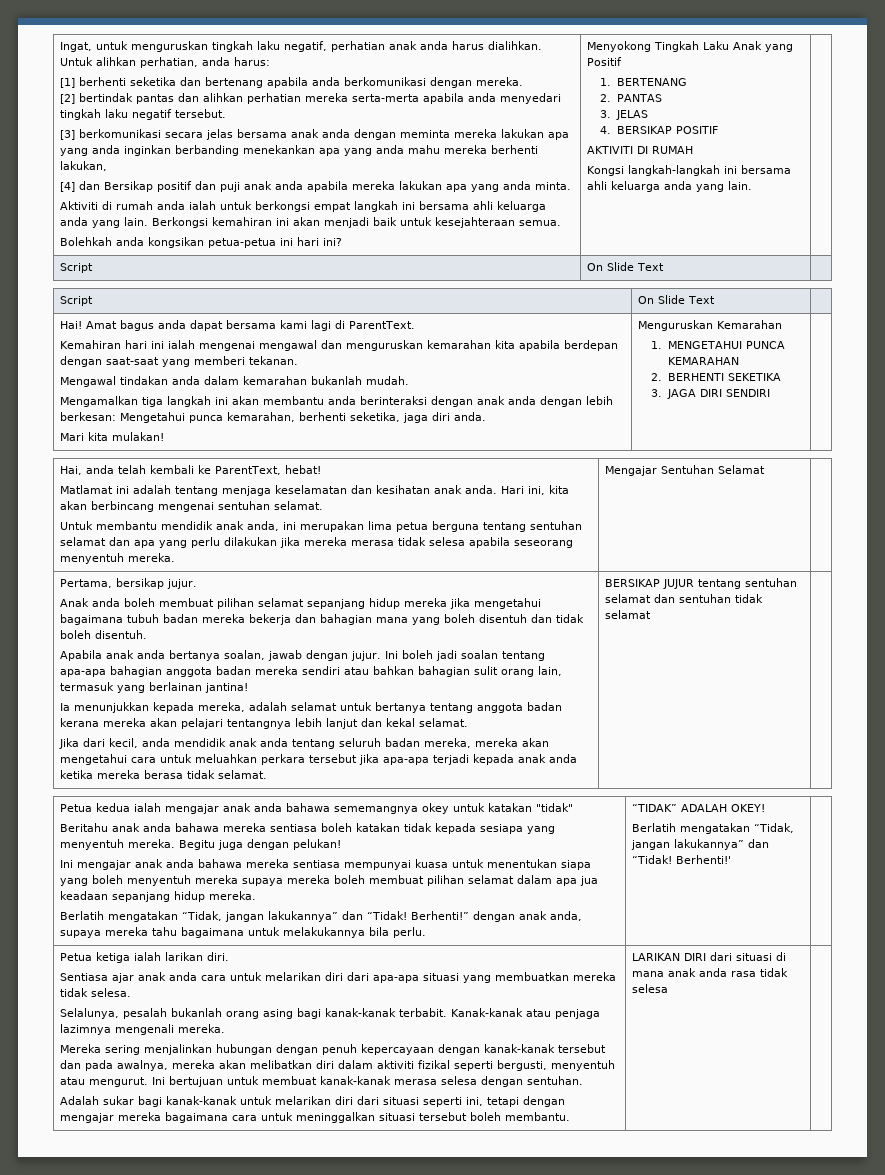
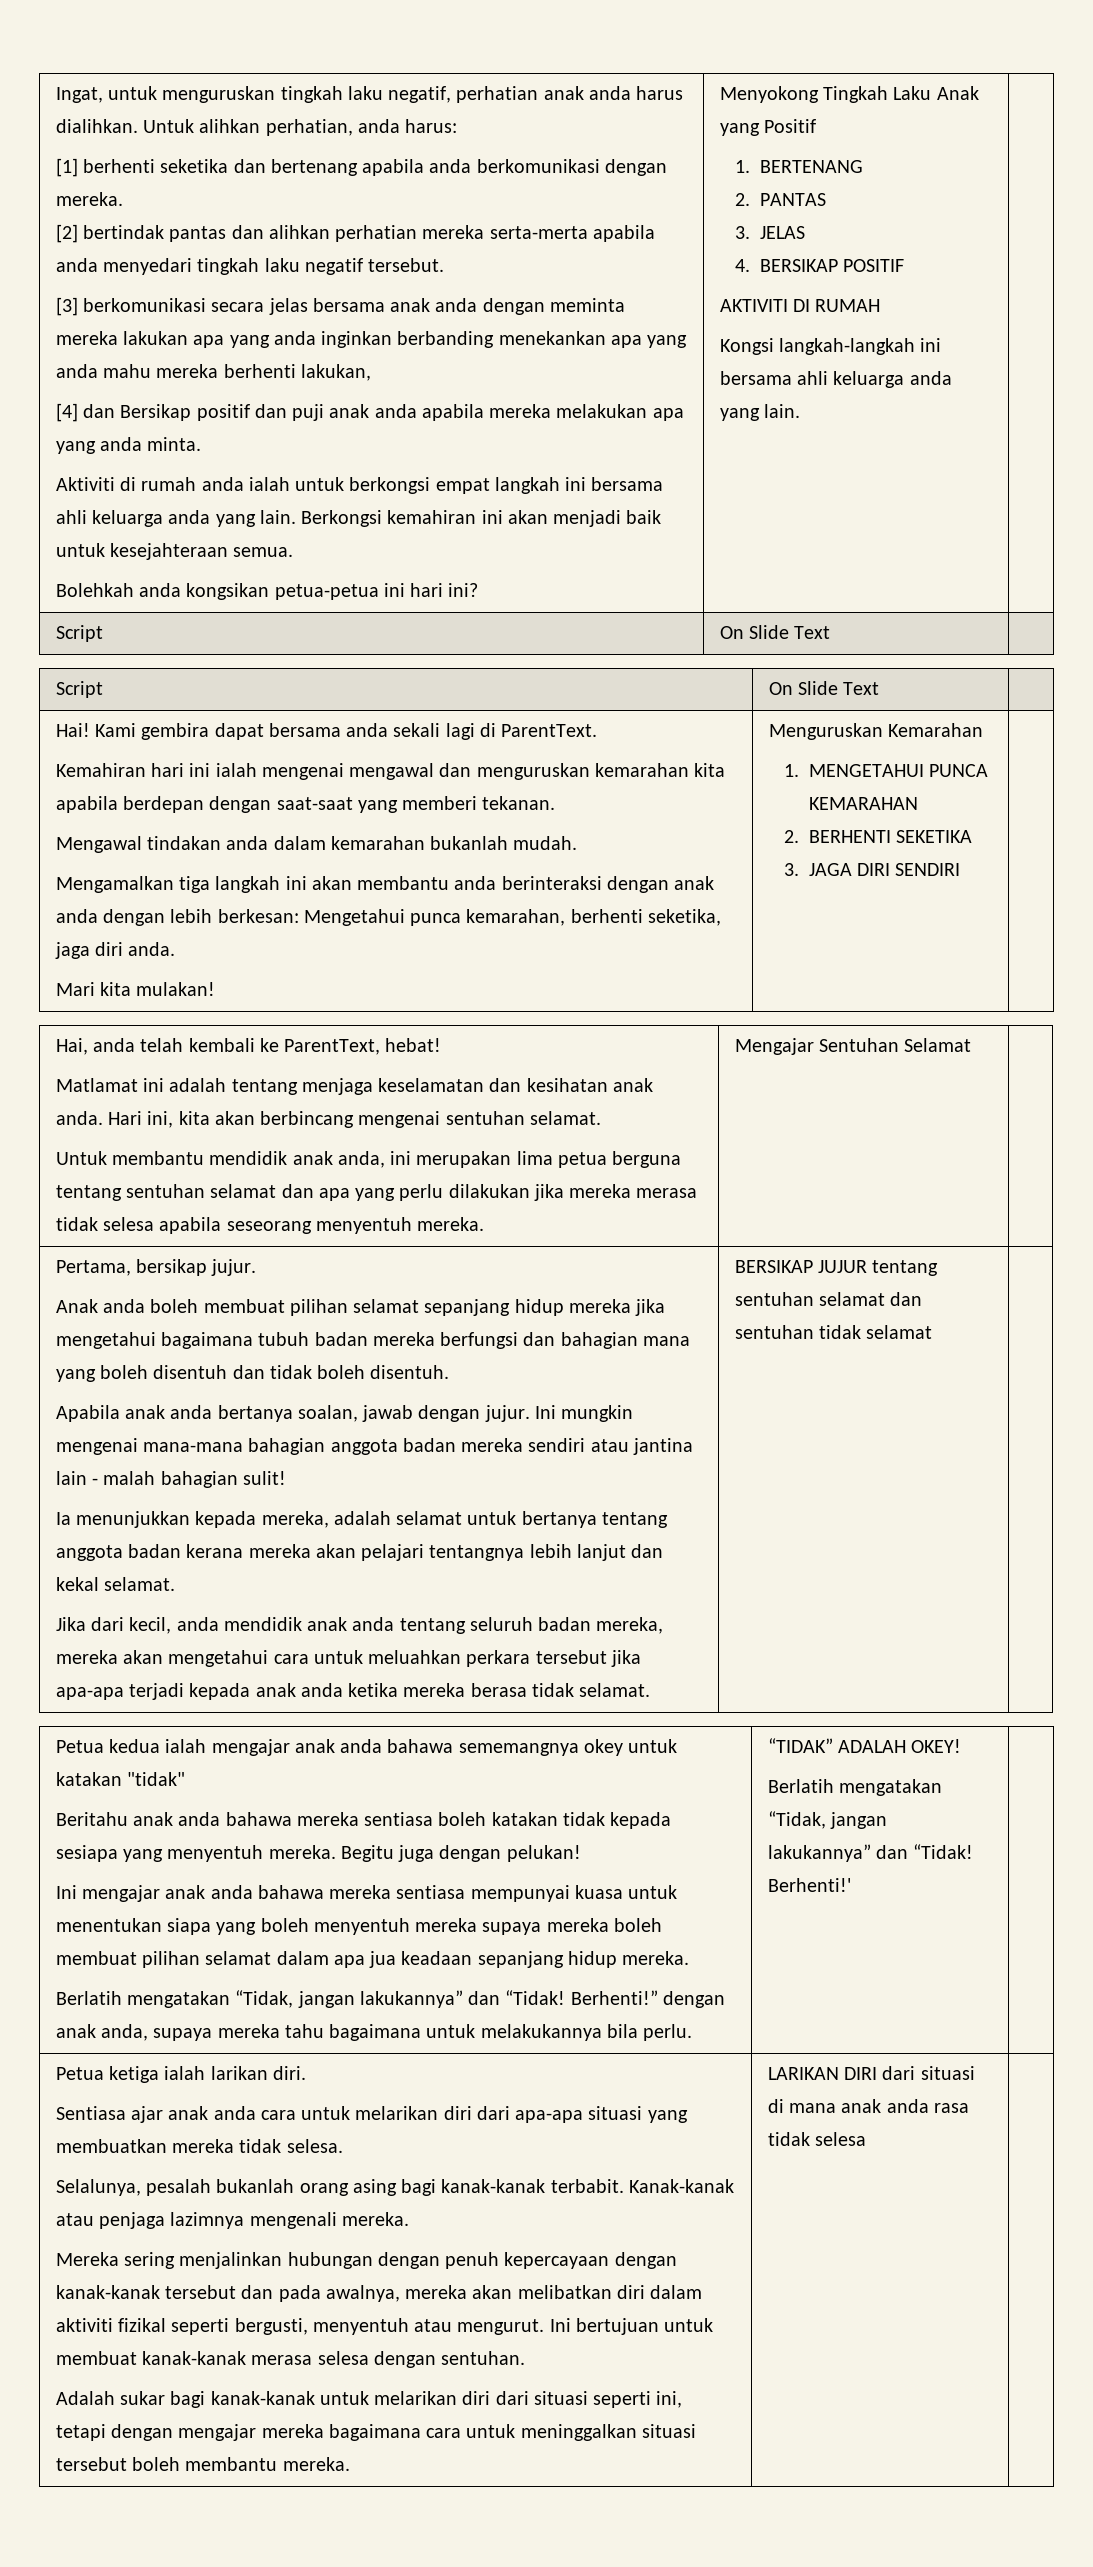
- [4] dan Bersikap positif dan puji anak anda apabila mereka lakukan apa yang anda minta.
+ [4] dan Bersikap positif dan puji anak anda apabila mereka melakukan apa yang anda minta.
- Amat bagus anda dapat bersama kami lagi di ParentText.
+ Kami gembira dapat bersama anda sekali lagi di ParentText.
- Anak anda boleh membuat pilihan selamat sepanjang hidup mereka jika mengetahui bagaimana tubuh badan mereka bekerja dan bahagian mana yang boleh disentuh dan tidak boleh disentuh.
+ Anak anda boleh membuat pilihan selamat sepanjang hidup mereka jika mengetahui bagaimana tubuh badan mereka berfungsi dan bahagian mana yang boleh disentuh dan tidak boleh disentuh.
- Ini boleh jadi soalan tentang apa-apa bahagian anggota badan mereka sendiri atau bahkan bahagian sulit orang lain, termasuk yang berlainan jantina!
+ Ini mungkin mengenai mana-mana bahagian anggota badan mereka sendiri atau jantina lain - malah bahagian sulit!
- Adalah sukar bagi kanak-kanak untuk melarikan diri dari situasi seperti ini, tetapi dengan mengajar mereka bagaimana cara untuk meninggalkan situasi tersebut boleh membantu.
+ Adalah sukar bagi kanak-kanak untuk melarikan diri dari situasi seperti ini, tetapi dengan mengajar mereka bagaimana cara untuk meninggalkan situasi tersebut boleh membantu mereka.

